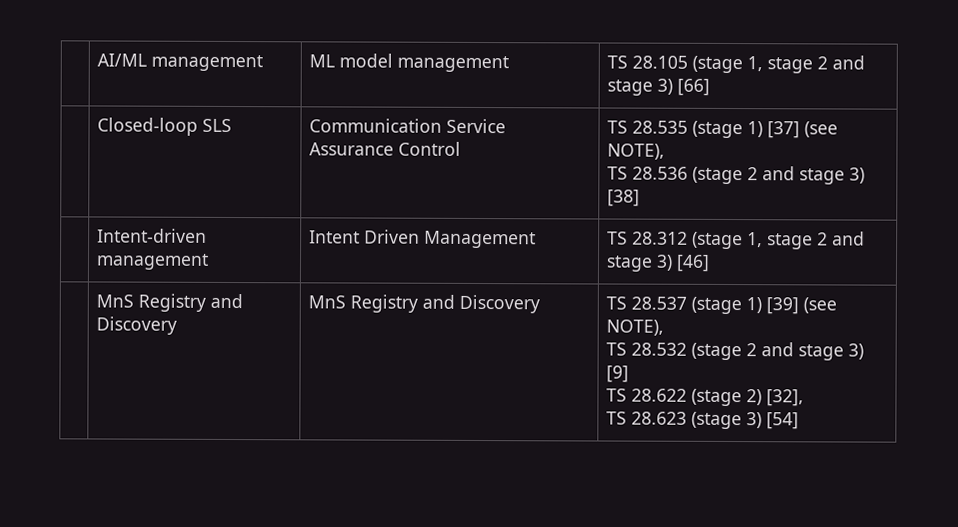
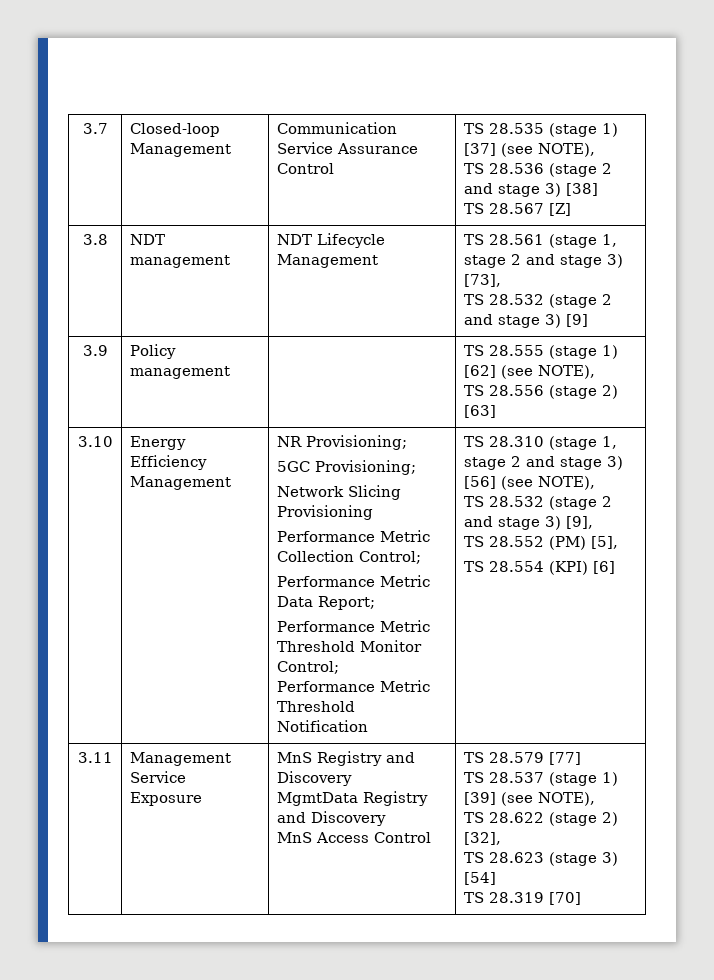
- | AI/ML management | ML model management | TS 28.105 (stage 1, stage 2 and stage 3) [66]
- | Closed-loop SLS | Communication Service Assurance Control | TS 28.535 (stage 1) [37] (see NOTE),
+ 3.7 | Closed-loop Management | Communication Service Assurance Control | TS 28.535 (stage 1) [37] (see NOTE),
  TS 28.536 (stage 2 and stage 3) [38]
- | Intent-driven management | Intent Driven Management | TS 28.312 (stage 1, stage 2 and stage 3) [46]
- | MnS Registry and Discovery | MnS Registry and Discovery | TS 28.537 (stage 1) [39] (see NOTE),
+ TS 28.567 [Z]
+ 3.8 | NDT management | NDT Lifecycle Management | TS 28.561 (stage 1, stage 2 and stage 3) [73],
  TS 28.532 (stage 2 and stage 3) [9]
+ 3.9 | Policy management | | TS 28.555 (stage 1) [62] (see NOTE),
+ TS 28.556 (stage 2) [63]
+ 3.10 | Energy Efficiency Management | NR Provisioning;
+ 5GC Provisioning;
+ Network Slicing Provisioning
+ Performance Metric Collection Control;
+ Performance Metric Data Report;
+ Performance Metric Threshold Monitor Control;
+ Performance Metric Threshold Notification | TS 28.310 (stage 1, stage 2 and stage 3) [56] (see NOTE),
+ TS 28.532 (stage 2 and stage 3) [9],
+ TS 28.552 (PM) [5],
+ TS 28.554 (KPI) [6]
+ 3.11 | Management Service Exposure | MnS Registry and Discovery
+ MgmtData Registry and Discovery
+ MnS Access Control | TS 28.579 [77]
+ TS 28.537 (stage 1) [39] (see NOTE),
  TS 28.622 (stage 2) [32],
  TS 28.623 (stage 3) [54]
+ TS 28.319 [70]

